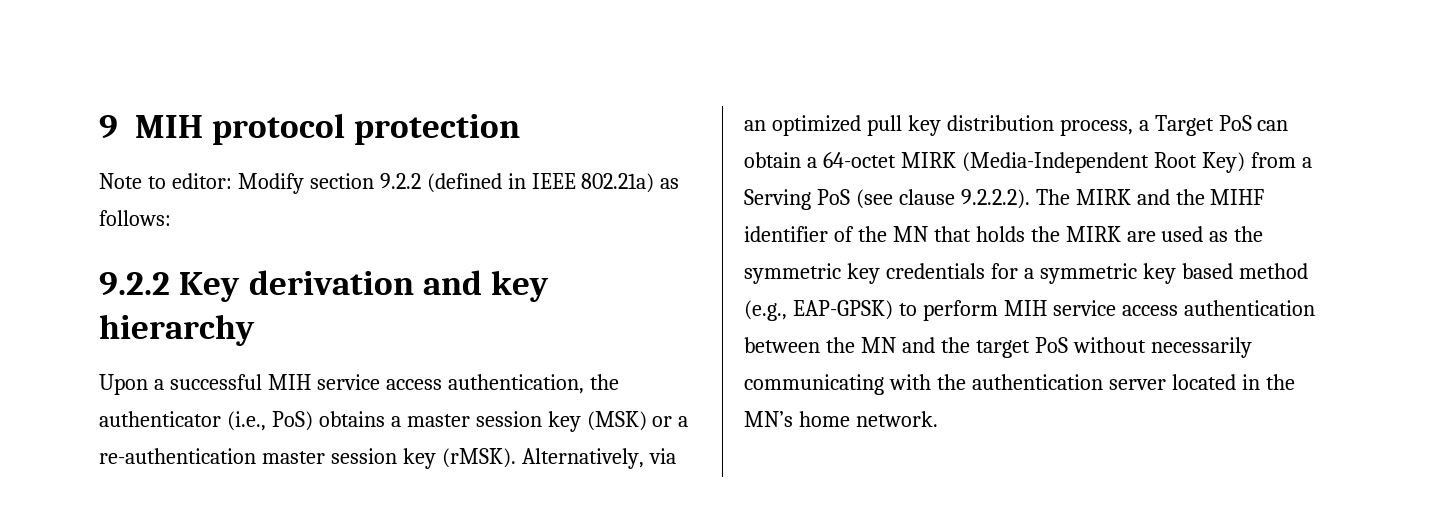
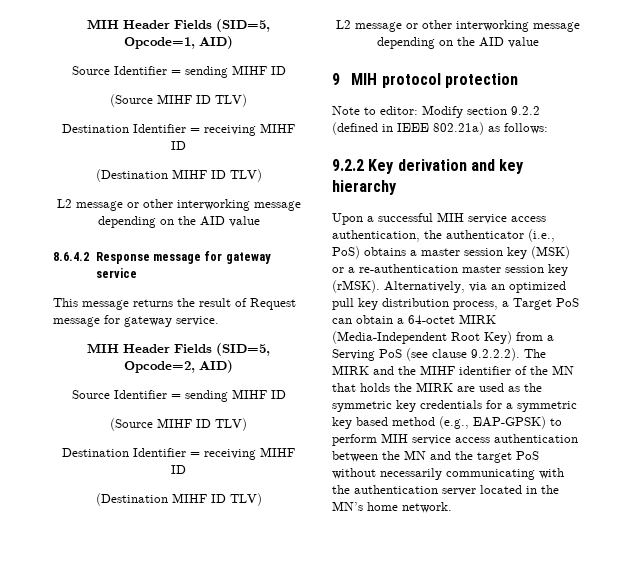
+ MIH Header Fields (SID=5, Opcode=1, AID)
+ Source Identifier = sending MIHF ID
+ (Source MIHF ID TLV)
+ Destination Identifier = receiving MIHF ID
+ (Destination MIHF ID TLV)
+ L2 message or other interworking message depending on the AID value
+ 8.6.4.2 Response message for gateway service
+ This message returns the result of Request message for gateway service.
+ MIH Header Fields (SID=5, Opcode=2, AID)
+ Source Identifier = sending MIHF ID
+ (Source MIHF ID TLV)
+ Destination Identifier = receiving MIHF ID
+ (Destination MIHF ID TLV)
+ L2 message or other interworking message depending on the AID value

